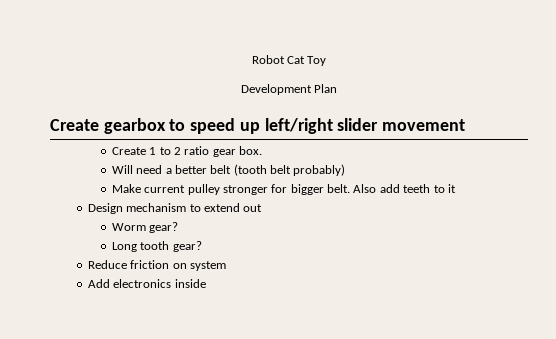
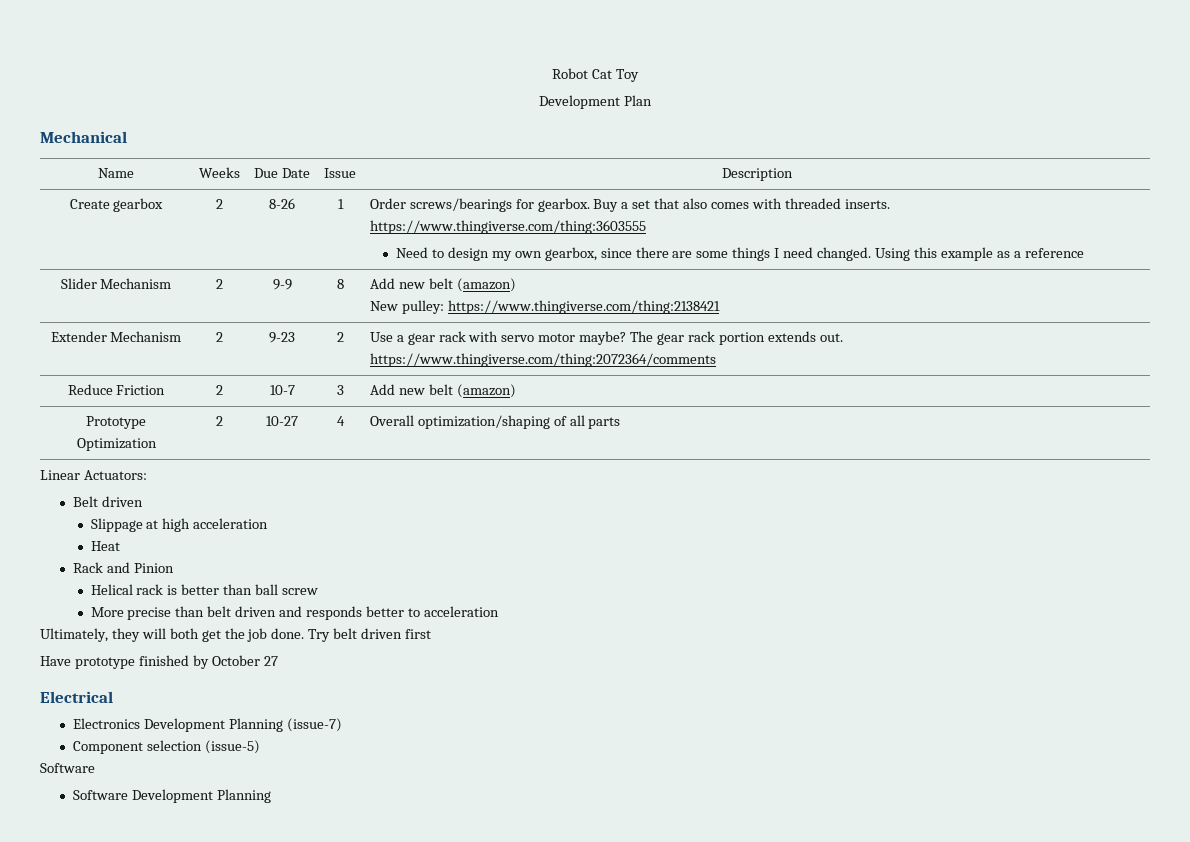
- Create gearbox to speed up left/right slider movement
- Create 1 to 2 ratio gear box.
- Will need a better belt (tooth belt probably)
- Make current pulley stronger for bigger belt. Also add teeth to it
- Design mechanism to extend out
- Worm gear?
- Long tooth gear?
- Reduce friction on system
- Add electronics inside
+ Mechanical
+ Name | Weeks | Due Date | Issue | Description
+ Create gearbox | 2 | 8-26 | 1 | Order screws/bearings for gearbox. Buy a set that also comes with threaded inserts. https://www.thingiverse.com/thing:3603555
+ Need to design my own gearbox, since there are some things I need changed. Using this example as a reference
+ Slider Mechanism | 2 | 9-9 | 8 | Add new belt (amazon)
+ New pulley: https://www.thingiverse.com/thing:2138421
+ Extender Mechanism | 2 | 9-23 | 2 | Use a gear rack with servo motor maybe? The gear rack portion extends out. https://www.thingiverse.com/thing:2072364/comments
+ Reduce Friction | 2 | 10-7 | 3 | Add new belt (amazon)
+ Prototype Optimization | 2 | 10-27 | 4 | Overall optimization/shaping of all parts
+ Linear Actuators:
+ Belt driven
+ Slippage at high acceleration
+ Heat
+ Rack and Pinion
+ Helical rack is better than ball screw
+ More precise than belt driven and responds better to acceleration
+ Ultimately, they will both get the job done. Try belt driven first
+ Have prototype finished by October 27
+ Electrical
+ Electronics Development Planning (issue-7)
+ Component selection (issue-5)
+ Software
+ Software Development Planning

